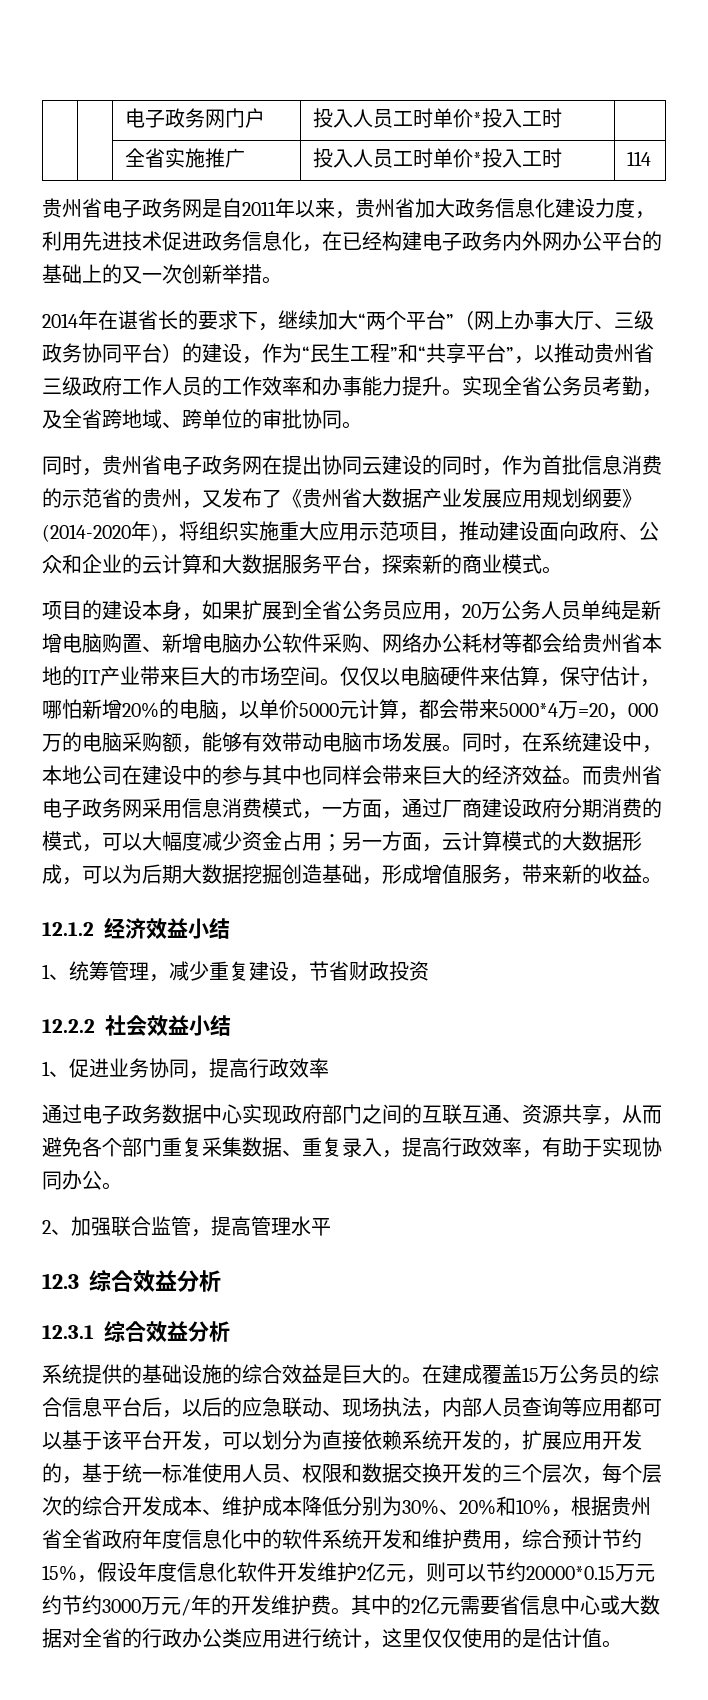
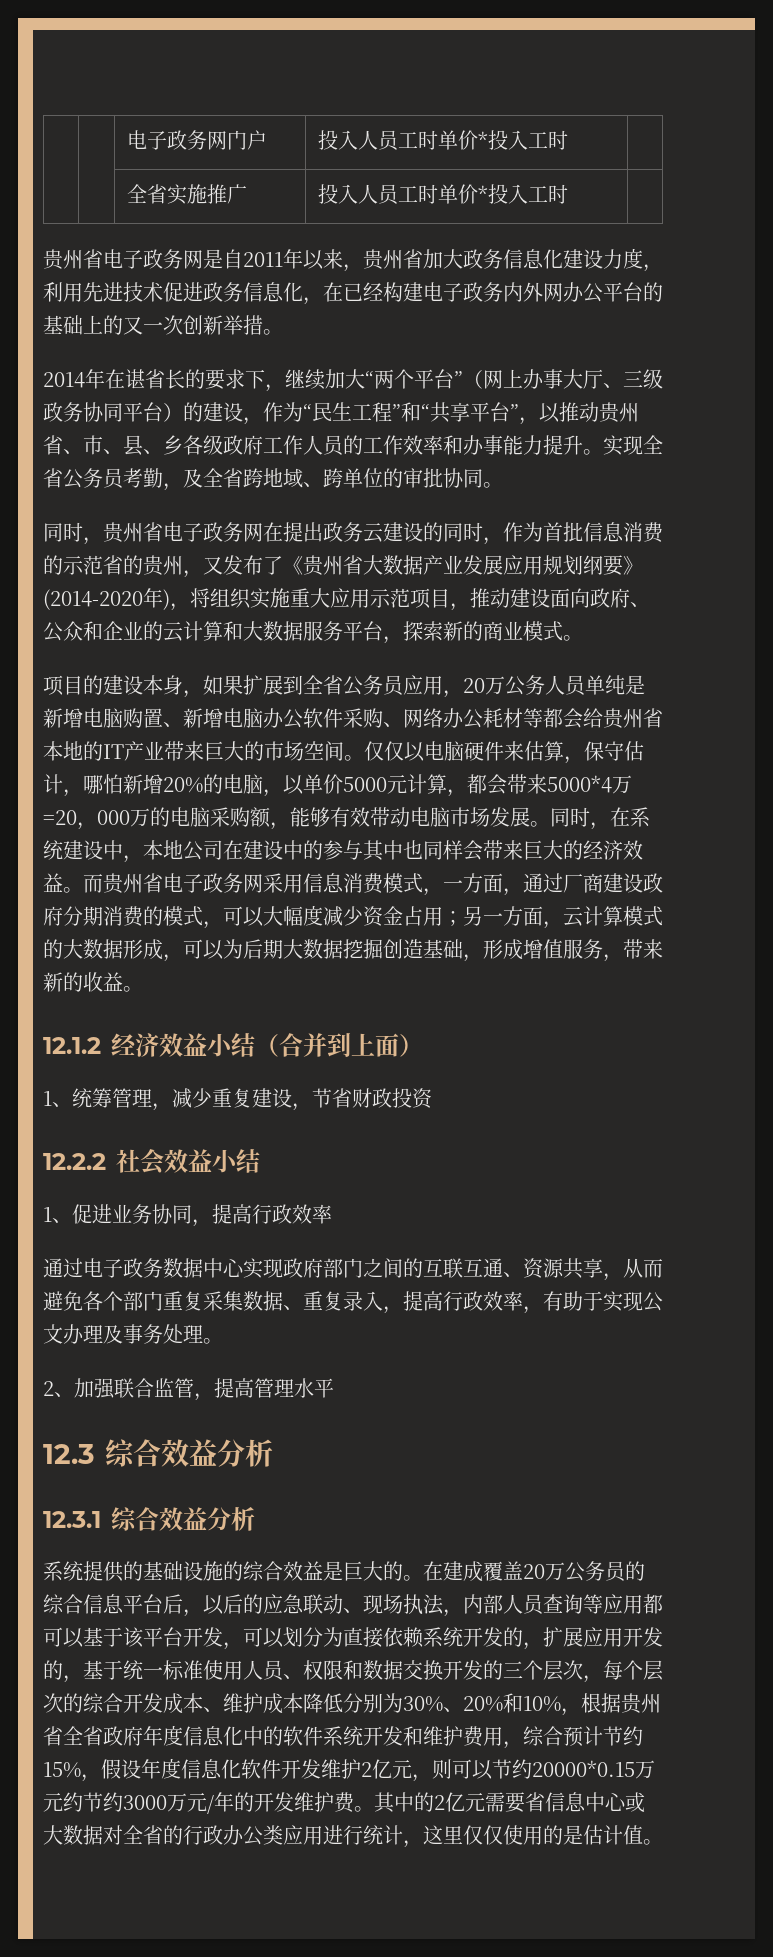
- | | 全省实施推广 | 投入人员工时单价*投入工时 | 114
+ | | 全省实施推广 | 投入人员工时单价*投入工时 |
- 2014年在谌省长的要求下，继续加大“两个平台”（网上办事大厅、三级政务协同平台）的建设，作为“民生工程”和“共享平台”，以推动贵州省三级政府工作人员的工作效率和办事能力提升。
+ 2014年在谌省长的要求下，继续加大“两个平台”（网上办事大厅、三级政务协同平台）的建设，作为“民生工程”和“共享平台”，以推动贵州省、市、县、乡各级政府工作人员的工作效率和办事能力提升。
- 同时，贵州省电子政务网在提出协同云建设的同时，作为首批信息消费的示范省的贵州，又发布了《贵州省大数据产业发展应用规划纲要》(2014-2020年)，将组织实施重大应用示范项目，推动建设面向政府、公众和企业的云计算和大数据服务平台，探索新的商业模式。
+ 同时，贵州省电子政务网在提出政务云建设的同时，作为首批信息消费的示范省的贵州，又发布了《贵州省大数据产业发展应用规划纲要》(2014-2020年)，将组织实施重大应用示范项目，推动建设面向政府、公众和企业的云计算和大数据服务平台，探索新的商业模式。
- 12.1.2经济效益小结
+ 12.1.2经济效益小结（合并到上面）
- 通过电子政务数据中心实现政府部门之间的互联互通、资源共享，从而避免各个部门重复采集数据、重复录入，提高行政效率，有助于实现协同办公。
+ 通过电子政务数据中心实现政府部门之间的互联互通、资源共享，从而避免各个部门重复采集数据、重复录入，提高行政效率，有助于实现公文办理及事务处理。
- 在建成覆盖15万公务员的综合信息平台后，以后的应急联动、现场执法，内部人员查询等应用都可以基于该平台开发，可以划分为直接依赖系统开发的，扩展应用开发的，基于统一标准使用人员、权限和数据交换开发的三个层次，每个层次的综合开发成本、维护成本降低分别为30%、20%和10%，根据贵州省全省政府年度信息化中的软件系统开发和维护费用，综合预计节约15%，假设年度信息化软件开发维护2亿元，则可以节约20000*0.15万元约节约3000万元/年的开发维护费。
+ 在建成覆盖20万公务员的综合信息平台后，以后的应急联动、现场执法，内部人员查询等应用都可以基于该平台开发，可以划分为直接依赖系统开发的，扩展应用开发的，基于统一标准使用人员、权限和数据交换开发的三个层次，每个层次的综合开发成本、维护成本降低分别为30%、20%和10%，根据贵州省全省政府年度信息化中的软件系统开发和维护费用，综合预计节约15%，假设年度信息化软件开发维护2亿元，则可以节约20000*0.15万元约节约3000万元/年的开发维护费。

